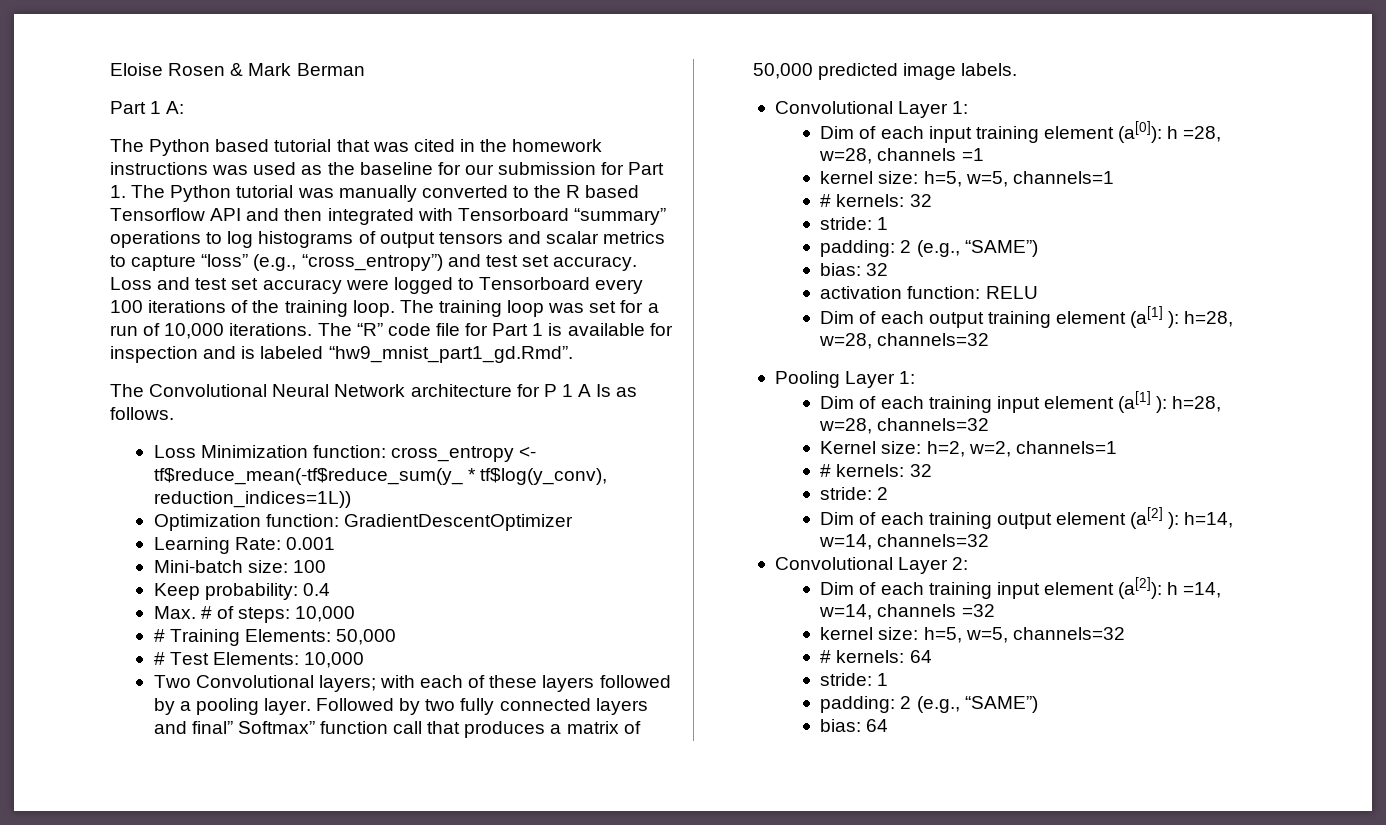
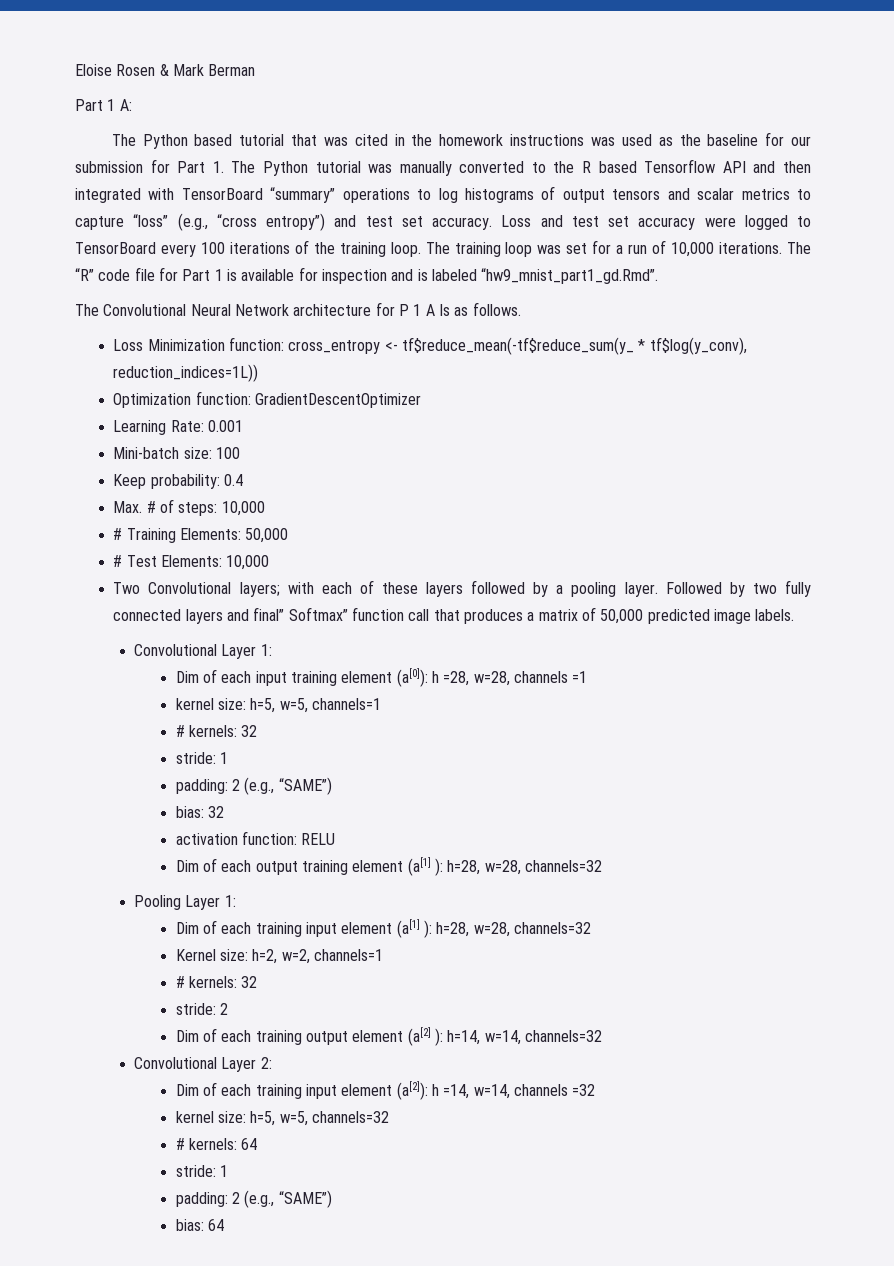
- The Python based tutorial that was cited in the homework instructions was used as the baseline for our submission for Part 1. The Python tutorial was manually converted to the R based Tensorflow API and then integrated with Tensorboard “summary” operations to log histograms of output tensors and scalar metrics to capture “loss” (e.g., “cross_entropy”) and test set accuracy.
+ The Python based tutorial that was cited in the homework instructions was used as the baseline for our submission for Part 1. The Python tutorial was manually converted to the R based Tensorflow API and then integrated with TensorBoard “summary” operations to log histograms of output tensors and scalar metrics to capture “loss” (e.g., “cross entropy”) and test set accuracy.
- Loss and test set accuracy were logged to Tensorboard every 100 iterations of the training loop.
+ Loss and test set accuracy were logged to TensorBoard every 100 iterations of the training loop.

